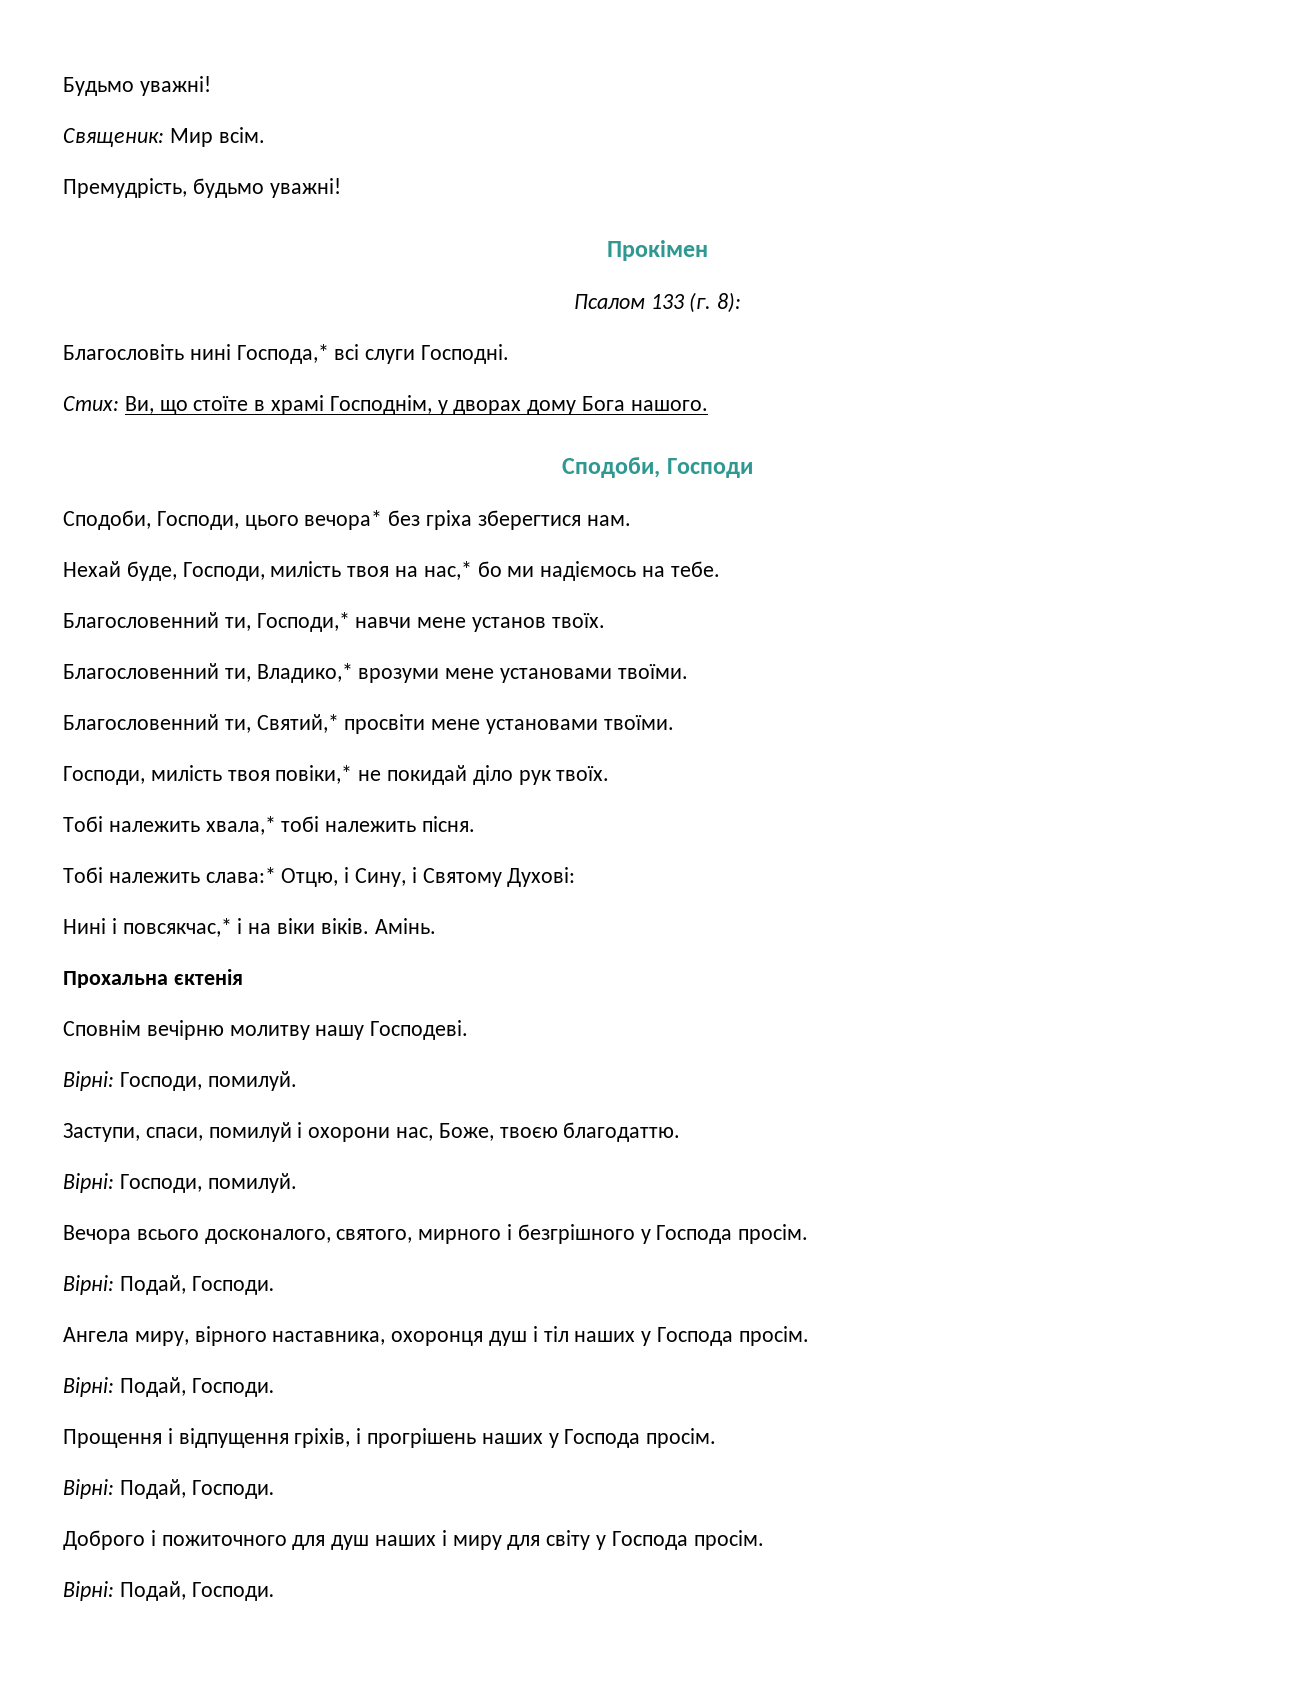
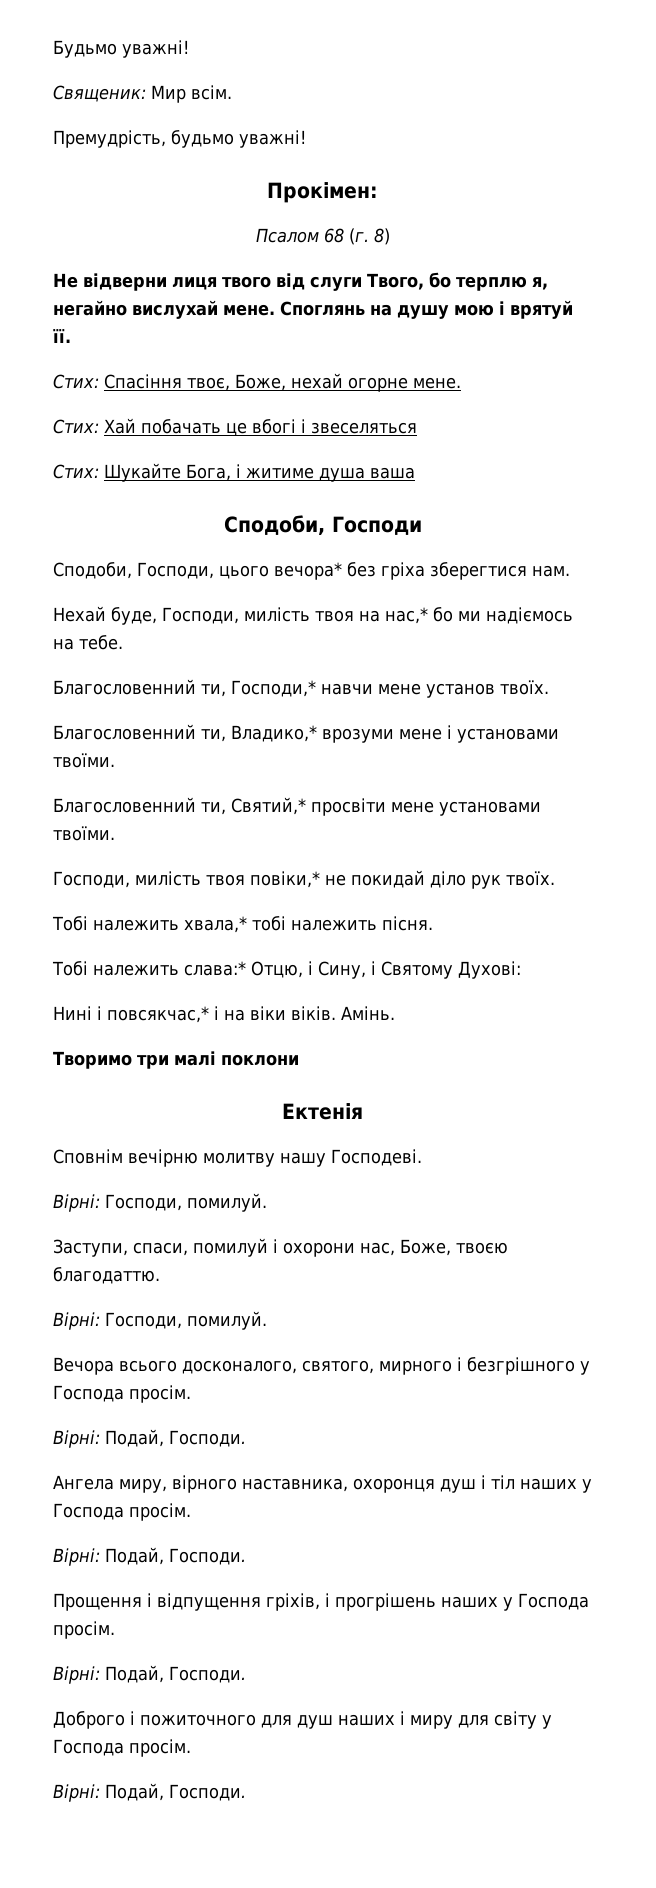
- Прокімен
+ Прокімен:
- Псалом 133 (г. 8):
- Благословіть нині Господа,* всі слуги Господні.
- Стих: Ви, що стоїте в храмі Господнім, у дворах дому Бога нашого.
+ Псалом 68 (г. 8)
+ Не відверни лиця твого від слуги Твого, бо терплю я, негайно вислухай мене. Споглянь на душу мою і врятуй її.
+ Стих: Спасіння твоє, Боже, нехай огорне мене.
+ Стих: Хай побачать це вбогі і звеселяться
+ Стих: Шукайте Бога, і житиме душа ваша
- Благословенний ти, Владико,* врозуми мене установами твоїми.
+ Благословенний ти, Владико,* врозуми мене і установами твоїми.
- Прохальна єктенія
+ Творимо три малі поклони
+ Ектенія

